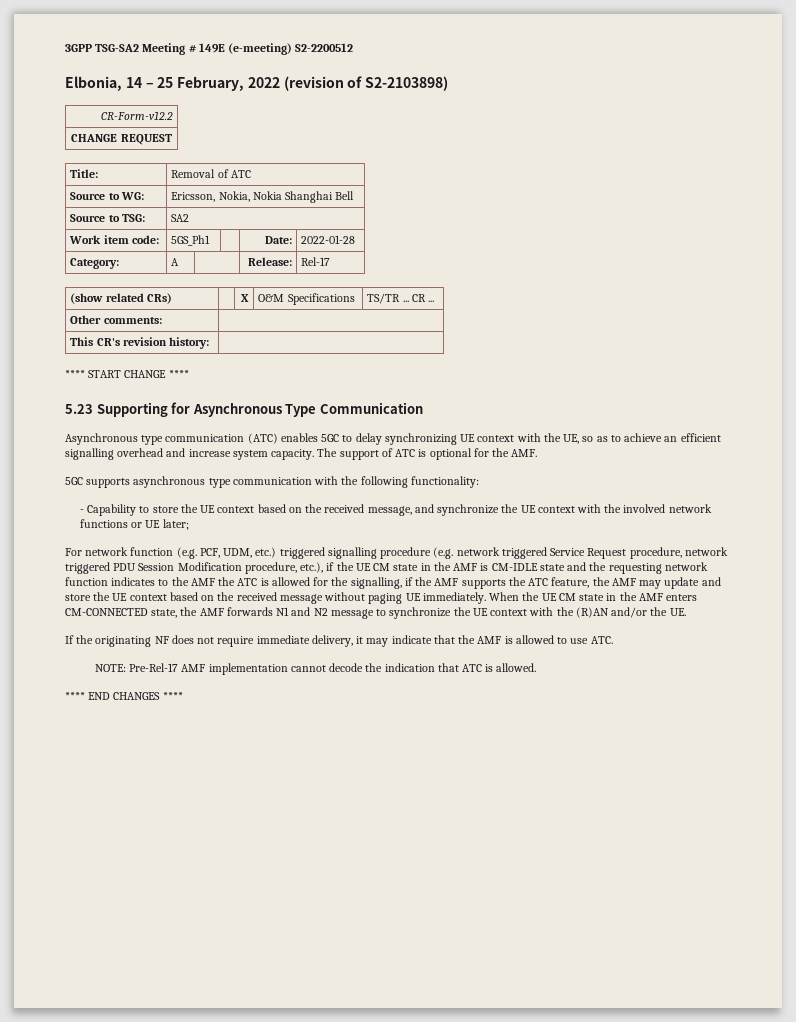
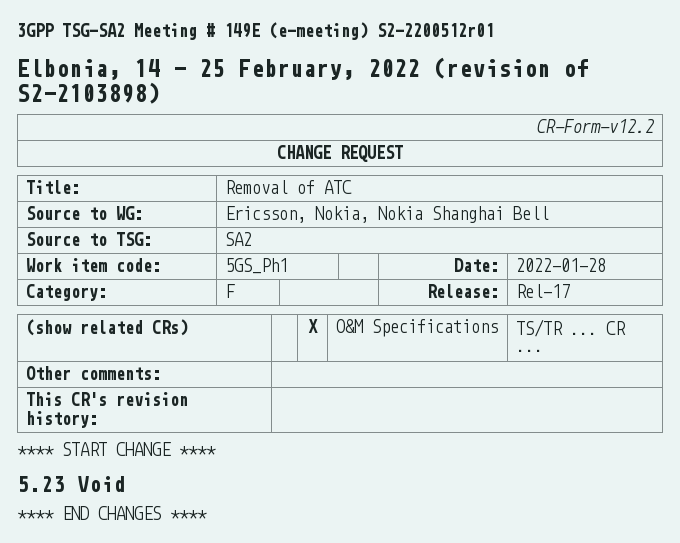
- 3GPP TSG-SA2 Meeting # 149E (e-meeting) S2-2200512
+ 3GPP TSG-SA2 Meeting # 149E (e-meeting) S2-2200512r01
- Category: | A | | Release: | Rel-17
+ Category: | F | | Release: | Rel-17
- 5.23 Supporting for Asynchronous Type Communication
- Asynchronous type communication (ATC) enables 5GC to delay synchronizing UE context with the UE, so as to achieve an efficient signalling overhead and increase system capacity. The support of ATC is optional for the AMF.
- 5GC supports asynchronous type communication with the following functionality:
- - Capability to store the UE context based on the received message, and synchronize the UE context with the involved network functions or UE later;
- For network function (e.g. PCF, UDM, etc.) triggered signalling procedure (e.g. network triggered Service Request procedure, network triggered PDU Session Modification procedure, etc.), if the UE CM state in the AMF is CM-IDLE state and the requesting network function indicates to the AMF the ATC is allowed for the signalling, if the AMF supports the ATC feature, the AMF may update and store the UE context based on the received message without paging UE immediately. When the UE CM state in the AMF enters CM-CONNECTED state, the AMF forwards N1 and N2 message to synchronize the UE context with the (R)AN and/or the UE.
- If the originating NF does not require immediate delivery, it may indicate that the AMF is allowed to use ATC.
- NOTE: Pre-Rel-17 AMF implementation cannot decode the indication that ATC is allowed.
+ 5.23 Void

